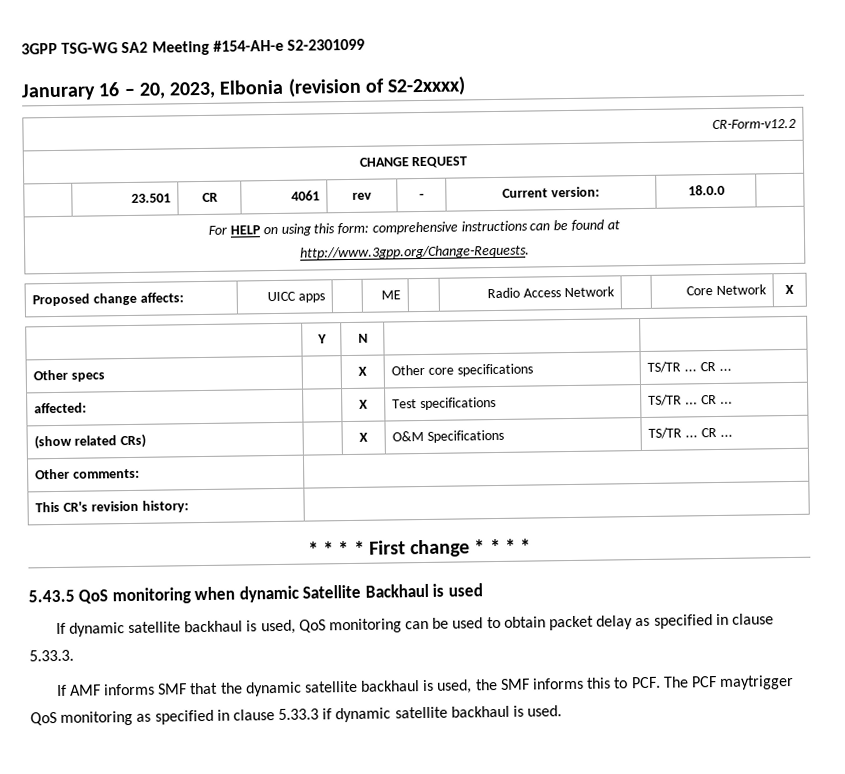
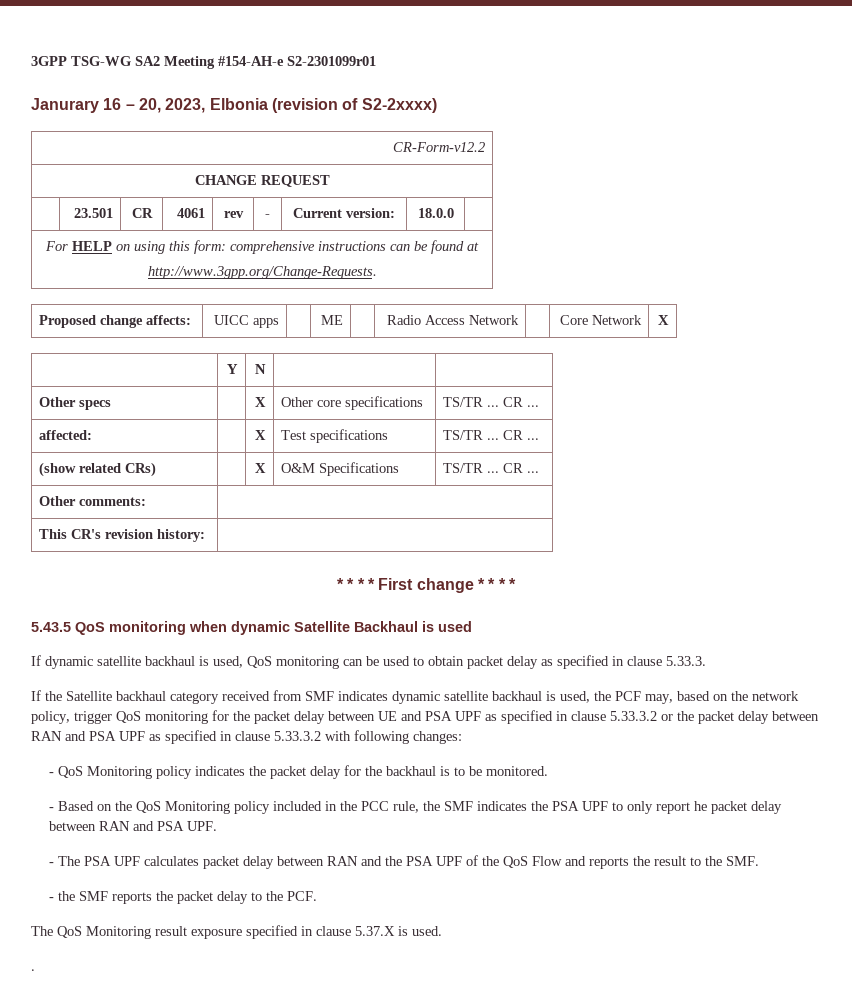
- 3GPP TSG-WG SA2 Meeting #154-AH-e S2-2301099
+ 3GPP TSG-WG SA2 Meeting #154-AH-e S2-2301099r01
- If AMF informs SMF that the dynamic satellite backhaul is used, the SMF informs this to PCF. The PCF maytrigger QoS monitoring as specified in clause 5.33.3 if dynamic satellite backhaul is used.
+ If the Satellite backhaul category received from SMF indicates dynamic satellite backhaul is used, the PCF may, based on the network policy, trigger QoS monitoring for the packet delay between UE and PSA UPF as specified in clause 5.33.3.2 or the packet delay between RAN and PSA UPF as specified in clause 5.33.3.2 with following changes:
+ - QoS Monitoring policy indicates the packet delay for the backhaul is to be monitored.
+ - Based on the QoS Monitoring policy included in the PCC rule, the SMF indicates the PSA UPF to only report he packet delay between RAN and PSA UPF.
+ - The PSA UPF calculates packet delay between RAN and the PSA UPF of the QoS Flow and reports the result to the SMF.
+ - the SMF reports the packet delay to the PCF.
+ The QoS Monitoring result exposure specified in clause 5.37.X is used.
+ .

